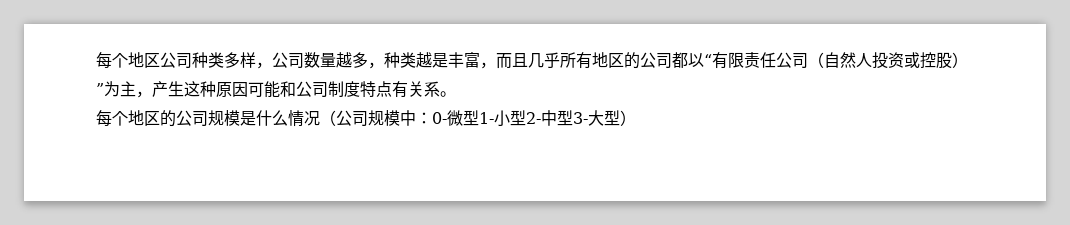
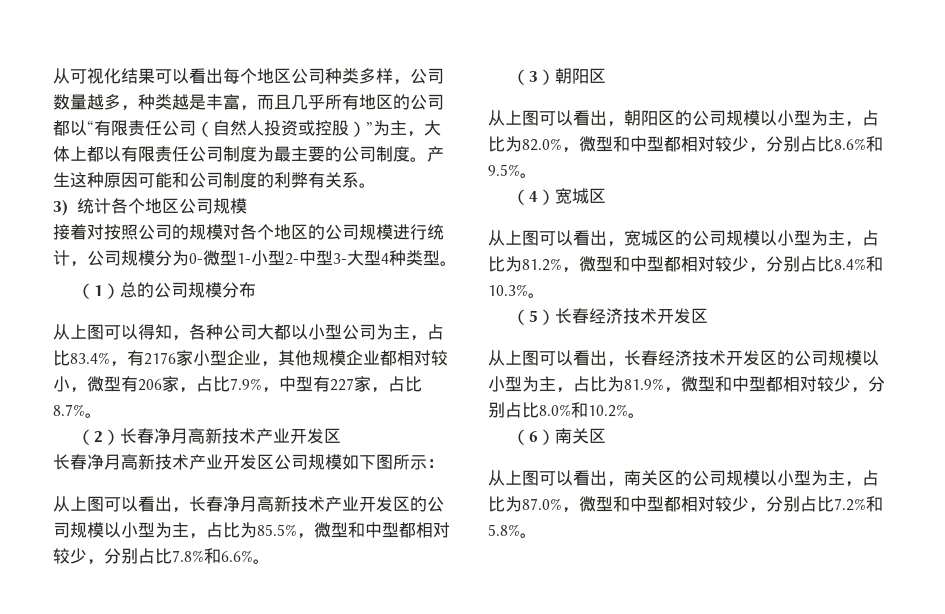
- 每个地区公司种类多样，公司数量越多，种类越是丰富，而且几乎所有地区的公司都以“有限责任公司（自然人投资或控股）”为主，产生这种原因可能和公司制度特点有关系。
+ 从可视化结果可以看出每个地区公司种类多样，公司数量越多，种类越是丰富，而且几乎所有地区的公司都以“有限责任公司（自然人投资或控股）”为主，大体上都以有限责任公司制度为最主要的公司制度。产生这种原因可能和公司制度的利弊有关系。
- 每个地区的公司规模是什么情况（公司规模中：0-微型1-小型2-中型3-大型）
+ 3)统计各个地区公司规模
+ 接着对按照公司的规模对各个地区的公司规模进行统计，公司规模分为0-微型1-小型2-中型3-大型4种类型。
+ （1）总的公司规模分布
+ 从上图可以得知，各种公司大都以小型公司为主，占比83.4%，有2176家小型企业，其他规模企业都相对较小，微型有206家，占比7.9%，中型有227家，占比8.7%。
+ （2）长春净月高新技术产业开发区
+ 长春净月高新技术产业开发区公司规模如下图所示：
+ 从上图可以看出，长春净月高新技术产业开发区的公司规模以小型为主，占比为85.5%，微型和中型都相对较少，分别占比7.8%和6.6%。
+ （3）朝阳区
+ 从上图可以看出，朝阳区的公司规模以小型为主，占比为82.0%，微型和中型都相对较少，分别占比8.6%和9.5%。
+ （4）宽城区
+ 从上图可以看出，宽城区的公司规模以小型为主，占比为81.2%，微型和中型都相对较少，分别占比8.4%和10.3%。
+ （5）长春经济技术开发区
+ 从上图可以看出，长春经济技术开发区的公司规模以小型为主，占比为81.9%，微型和中型都相对较少，分别占比8.0%和10.2%。
+ （6）南关区
+ 从上图可以看出，南关区的公司规模以小型为主，占比为87.0%，微型和中型都相对较少，分别占比7.2%和5.8%。

